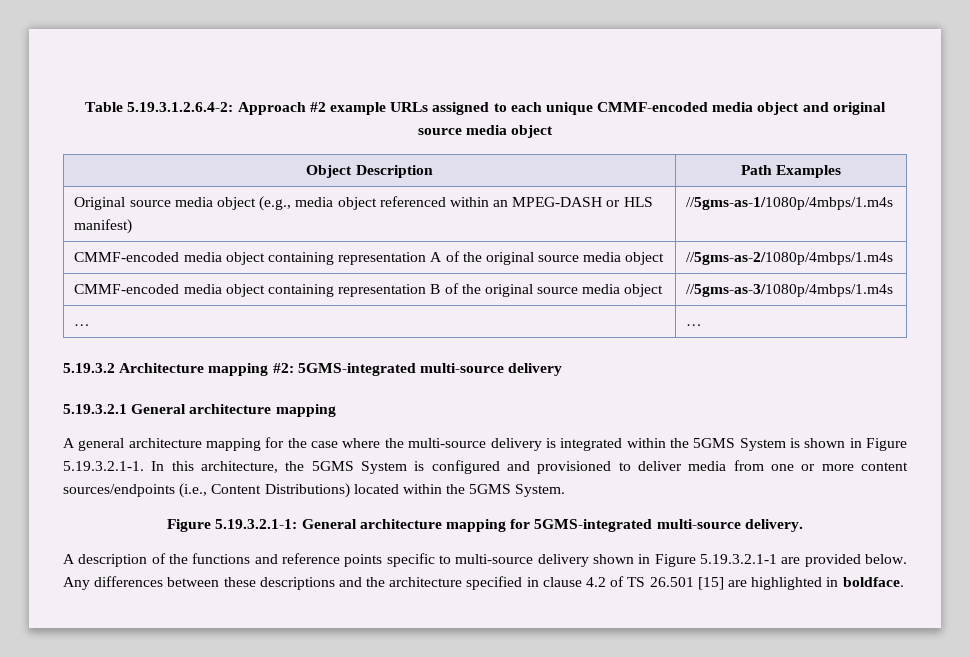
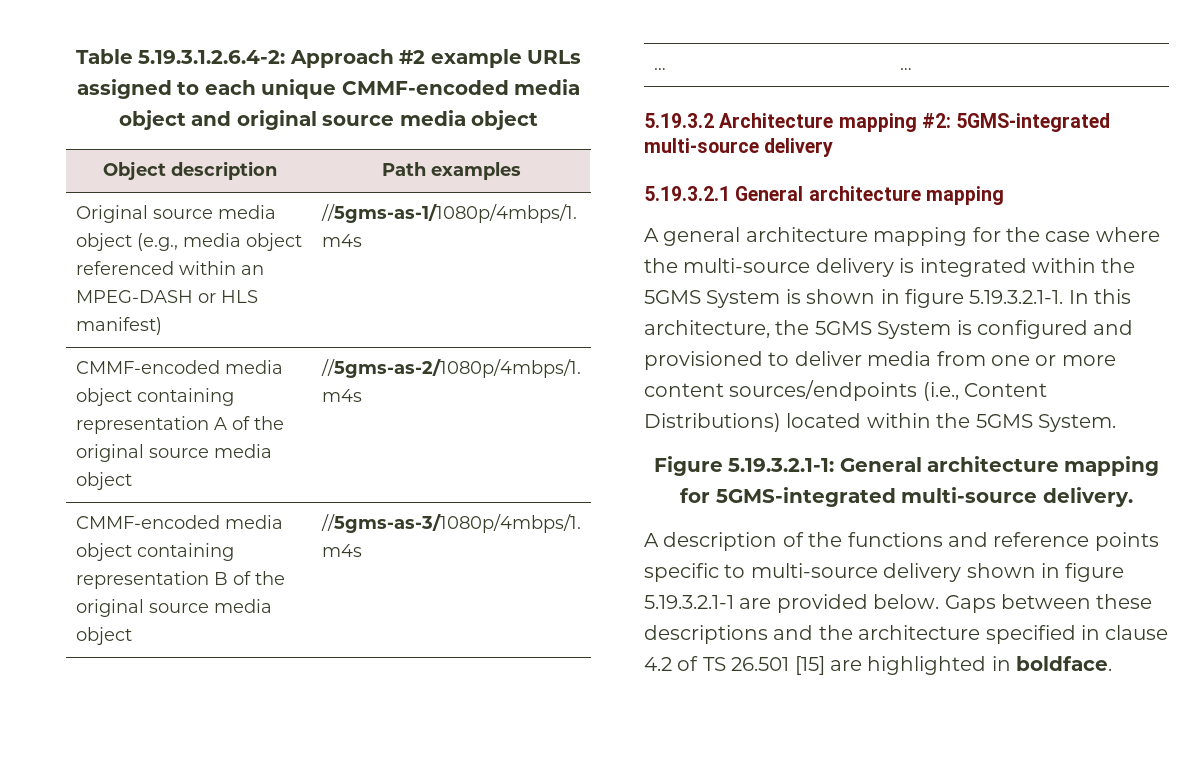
- Object Description | Path Examples
+ Object description | Path examples
- A general architecture mapping for the case where the multi-source delivery is integrated within the 5GMS System is shown in Figure 5.19.3.2.1-1. In this architecture, the 5GMS System is configured and provisioned to deliver media from one or more content sources/endpoints (i.e., Content Distributions) located within the 5GMS System.
+ A general architecture mapping for the case where the multi-source delivery is integrated within the 5GMS System is shown in figure 5.19.3.2.1-1. In this architecture, the 5GMS System is configured and provisioned to deliver media from one or more content sources/endpoints (i.e., Content Distributions) located within the 5GMS System.
- A description of the functions and reference points specific to multi-source delivery shown in Figure 5.19.3.2.1-1 are provided below.
+ A description of the functions and reference points specific to multi-source delivery shown in figure 5.19.3.2.1-1 are provided below.
- Any differences between these descriptions and the architecture specified in clause 4.2 of TS 26.501 [15] are highlighted in boldface.
+ Gaps between these descriptions and the architecture specified in clause 4.2 of TS 26.501 [15] are highlighted in boldface.

